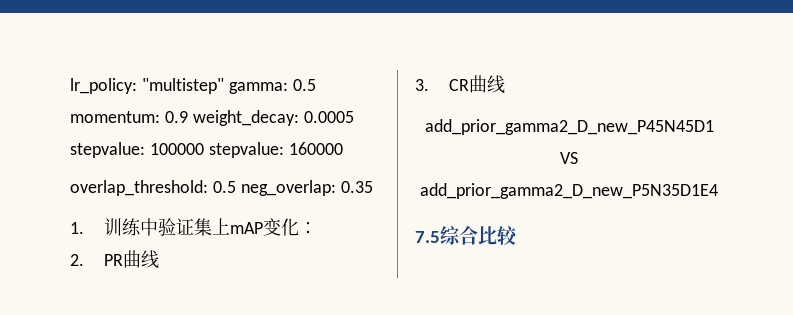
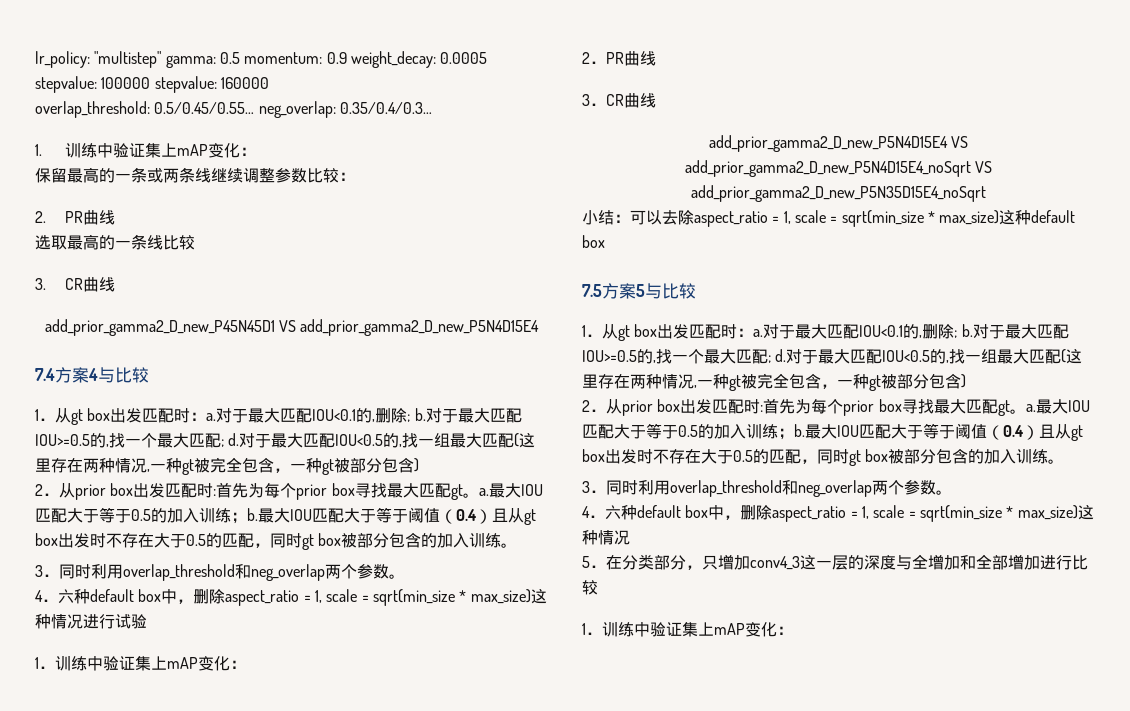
- overlap_threshold: 0.5 neg_overlap: 0.35
+ overlap_threshold: 0.5/0.45/0.55… neg_overlap: 0.35/0.4/0.3…
+ 保留最高的一条或两条线继续调整参数比较：
  2. PR曲线
+ 选取最高的一条线比较
- add_prior_gamma2_D_new_P45N45D1 VS add_prior_gamma2_D_new_P5N35D1E4
+ add_prior_gamma2_D_new_P45N45D1 VS add_prior_gamma2_D_new_P5N4D15E4
+ 7.4方案4与比较
+ 1．从gt box出发匹配时：a.对于最大匹配IOU<0.1的,删除; b.对于最大匹配IOU>=0.5的,找一个最大匹配; d.对于最大匹配IOU<0.5的,找一组最大匹配(这里存在两种情况,一种gt被完全包含，一种gt被部分包含)
+ 2．从prior box出发匹配时:首先为每个prior box寻找最大匹配gt。a.最大IOU匹配大于等于0.5的加入训练；b.最大IOU匹配大于等于阈值（0.4）且从gt box出发时不存在大于0.5的匹配，同时gt box被部分包含的加入训练。
+ 3．同时利用overlap_threshold和neg_overlap两个参数。
+ 4．六种default box中，删除aspect_ratio = 1, scale = sqrt(min_size * max_size)这种情况进行试验
+ 1．训练中验证集上mAP变化：
+ 2．PR曲线
+ 3．CR曲线
+ add_prior_gamma2_D_new_P5N4D15E4 VS add_prior_gamma2_D_new_P5N4D15E4_noSqrt VS add_prior_gamma2_D_new_P5N35D15E4_noSqrt
+ 小结：可以去除aspect_ratio = 1, scale = sqrt(min_size * max_size)这种default box
- 7.5综合比较
+ 7.5方案5与比较
+ 1．从gt box出发匹配时：a.对于最大匹配IOU<0.1的,删除; b.对于最大匹配IOU>=0.5的,找一个最大匹配; d.对于最大匹配IOU<0.5的,找一组最大匹配(这里存在两种情况,一种gt被完全包含，一种gt被部分包含)
+ 2．从prior box出发匹配时:首先为每个prior box寻找最大匹配gt。a.最大IOU匹配大于等于0.5的加入训练；b.最大IOU匹配大于等于阈值（0.4）且从gt box出发时不存在大于0.5的匹配，同时gt box被部分包含的加入训练。
+ 3．同时利用overlap_threshold和neg_overlap两个参数。
+ 4．六种default box中，删除aspect_ratio = 1, scale = sqrt(min_size * max_size)这种情况
+ 5．在分类部分，只增加conv4_3这一层的深度与全增加和全部增加进行比较
+ 1．训练中验证集上mAP变化：

